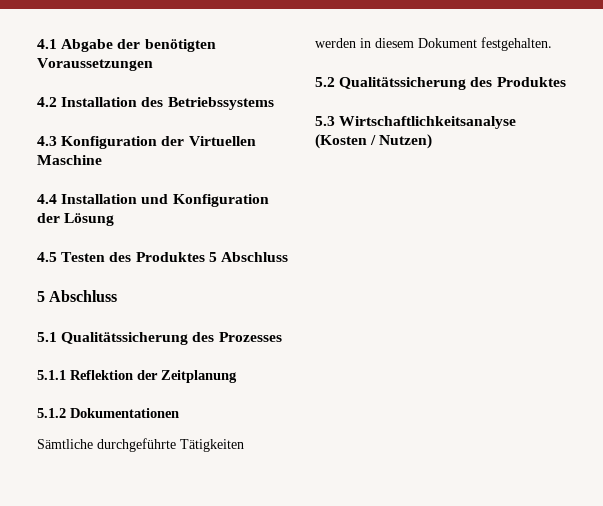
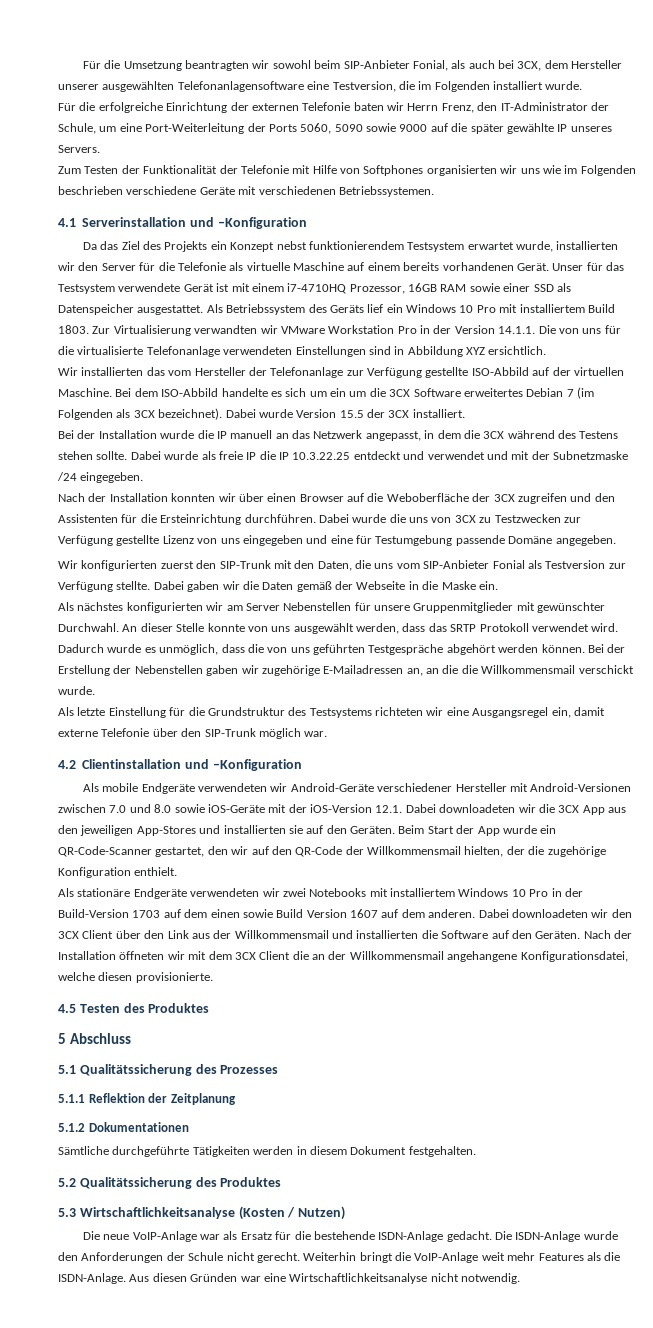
- 4.1 Abgabe der benötigten Voraussetzungen
- 4.2 Installation des Betriebssystems
- 4.3 Konfiguration der Virtuellen Maschine
- 4.4 Installation und Konfiguration der Lösung
+ Für die Umsetzung beantragten wir sowohl beim SIP-Anbieter Fonial, als auch bei 3CX, dem Hersteller unserer ausgewählten Telefonanlagensoftware eine Testversion, die im Folgenden installiert wurde.
+ Für die erfolgreiche Einrichtung der externen Telefonie baten wir Herrn Frenz, den IT-Administrator der Schule, um eine Port-Weiterleitung der Ports 5060, 5090 sowie 9000 auf die später gewählte IP unseres Servers.
+ Zum Testen der Funktionalität der Telefonie mit Hilfe von Softphones organisierten wir uns wie im Folgenden beschrieben verschiedene Geräte mit verschiedenen Betriebssystemen.
+ 4.1 Serverinstallation und –Konfiguration
+ Da das Ziel des Projekts ein Konzept nebst funktionierendem Testsystem erwartet wurde, installierten wir den Server für die Telefonie als virtuelle Maschine auf einem bereits vorhandenen Gerät. Unser für das Testsystem verwendete Gerät ist mit einem i7-4710HQ Prozessor, 16GB RAM sowie einer SSD als Datenspeicher ausgestattet. Als Betriebssystem des Geräts lief ein Windows 10 Pro mit installiertem Build 1803. Zur Virtualisierung verwandten wir VMware Workstation Pro in der Version 14.1.1. Die von uns für die virtualisierte Telefonanlage verwendeten Einstellungen sind in Abbildung XYZ ersichtlich.
+ Wir installierten das vom Hersteller der Telefonanlage zur Verfügung gestellte ISO-Abbild auf der virtuellen Maschine. Bei dem ISO-Abbild handelte es sich um ein um die 3CX Software erweitertes Debian 7 (im Folgenden als 3CX bezeichnet). Dabei wurde Version 15.5 der 3CX installiert.
+ Bei der Installation wurde die IP manuell an das Netzwerk angepasst, in dem die 3CX während des Testens stehen sollte. Dabei wurde als freie IP die IP 10.3.22.25 entdeckt und verwendet und mit der Subnetzmaske /24 eingegeben.
+ Nach der Installation konnten wir über einen Browser auf die Weboberfläche der 3CX zugreifen und den Assistenten für die Ersteinrichtung durchführen. Dabei wurde die uns von 3CX zu Testzwecken zur Verfügung gestellte Lizenz von uns eingegeben und eine für Testumgebung passende Domäne angegeben.
+ Wir konfigurierten zuerst den SIP-Trunk mit den Daten, die uns vom SIP-Anbieter Fonial als Testversion zur Verfügung stellte. Dabei gaben wir die Daten gemäß der Webseite in die Maske ein.
+ Als nächstes konfigurierten wir am Server Nebenstellen für unsere Gruppenmitglieder mit gewünschter Durchwahl. An dieser Stelle konnte von uns ausgewählt werden, dass das SRTP Protokoll verwendet wird. Dadurch wurde es unmöglich, dass die von uns geführten Testgespräche abgehört werden können. Bei der Erstellung der Nebenstellen gaben wir zugehörige E-Mailadressen an, an die die Willkommensmail verschickt wurde.
+ Als letzte Einstellung für die Grundstruktur des Testsystems richteten wir eine Ausgangsregel ein, damit externe Telefonie über den SIP-Trunk möglich war.
+ 4.2 Clientinstallation und –Konfiguration
+ Als mobile Endgeräte verwendeten wir Android-Geräte verschiedener Hersteller mit Android-Versionen zwischen 7.0 und 8.0 sowie iOS-Geräte mit der iOS-Version 12.1. Dabei downloadeten wir die 3CX App aus den jeweiligen App-Stores und installierten sie auf den Geräten. Beim Start der App wurde ein QR-Code-Scanner gestartet, den wir auf den QR-Code der Willkommensmail hielten, der die zugehörige Konfiguration enthielt.
+ Als stationäre Endgeräte verwendeten wir zwei Notebooks mit installiertem Windows 10 Pro in der Build-Version 1703 auf dem einen sowie Build Version 1607 auf dem anderen. Dabei downloadeten wir den 3CX Client über den Link aus der Willkommensmail und installierten die Software auf den Geräten. Nach der Installation öffneten wir mit dem 3CX Client die an der Willkommensmail angehangene Konfigurationsdatei, welche diesen provisionierte.
- 4.5 Testen des Produktes 5 Abschluss
+ 4.5 Testen des Produktes
+ Die neue VoIP-Anlage war als Ersatz für die bestehende ISDN-Anlage gedacht. Die ISDN-Anlage wurde den Anforderungen der Schule nicht gerecht. Weiterhin bringt die VoIP-Anlage weit mehr Features als die ISDN-Anlage. Aus diesen Gründen war eine Wirtschaftlichkeitsanalyse nicht notwendig.

